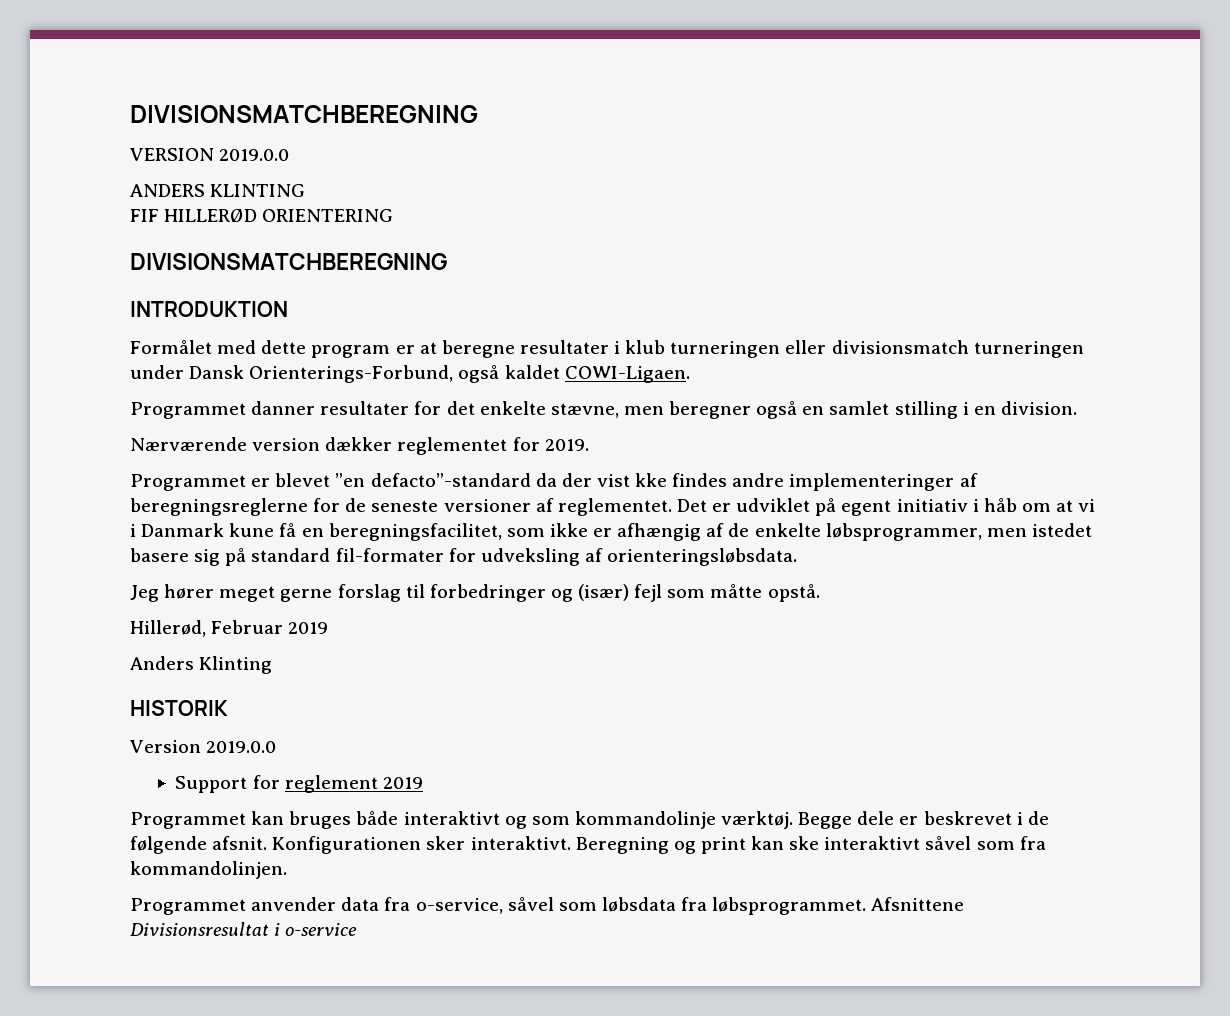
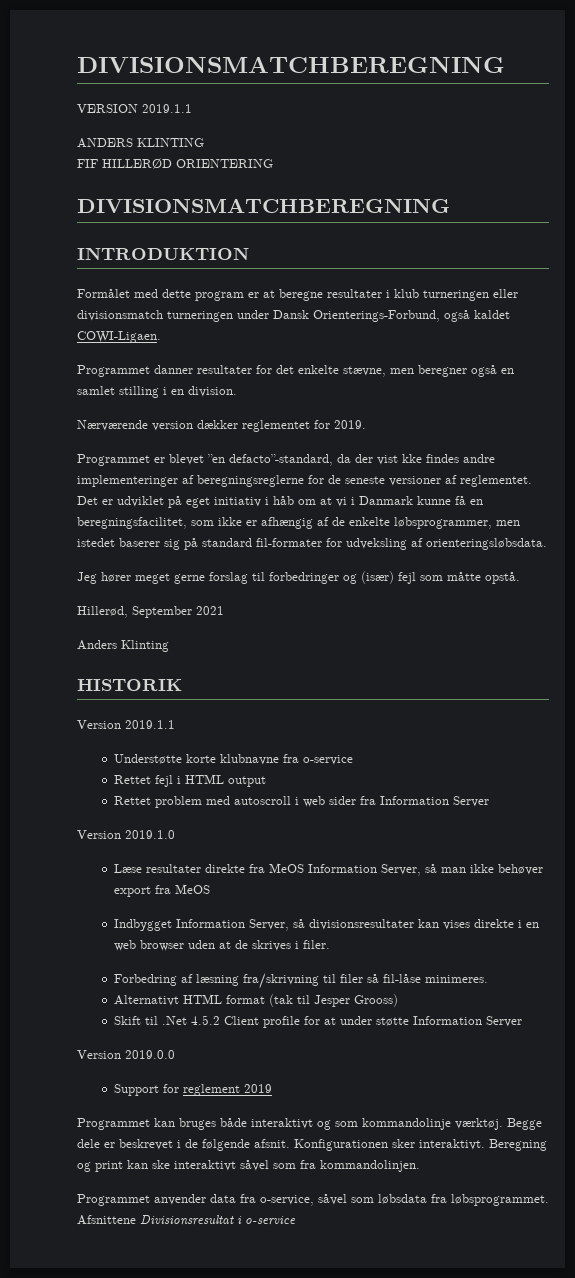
- VERSION 2019.0.0
+ VERSION 2019.1.1
- Programmet er blevet ”en defacto”-standard da der vist kke findes andre implementeringer af beregningsreglerne for de seneste versioner af reglementet.
+ Programmet er blevet ”en defacto”-standard, da der vist kke findes andre implementeringer af beregningsreglerne for de seneste versioner af reglementet.
- Det er udviklet på egent initiativ i håb om at vi i Danmark kune få en beregningsfacilitet, som ikke er afhængig af de enkelte løbsprogrammer, men istedet basere sig på standard fil-formater for udveksling af orienteringsløbsdata.
+ Det er udviklet på eget initiativ i håb om at vi i Danmark kunne få en beregningsfacilitet, som ikke er afhængig af de enkelte løbsprogrammer, men istedet baserer sig på standard fil-formater for udveksling af orienteringsløbsdata.
- Hillerød, Februar 2019
+ Hillerød, September 2021
+ Version 2019.1.1
+ Understøtte korte klubnavne fra o-service
+ Rettet fejl i HTML output
+ Rettet problem med autoscroll i web sider fra Information Server
+ Version 2019.1.0
+ Læse resultater direkte fra MeOS Information Server, så man ikke behøver export fra MeOS
+ Indbygget Information Server, så divisionsresultater kan vises direkte i en web browser uden at de skrives i filer.
+ Forbedring af læsning fra/skrivning til filer så fil-låse minimeres.
+ Alternativt HTML format (tak til Jesper Grooss)
+ Skift til .Net 4.5.2 Client profile for at under støtte Information Server

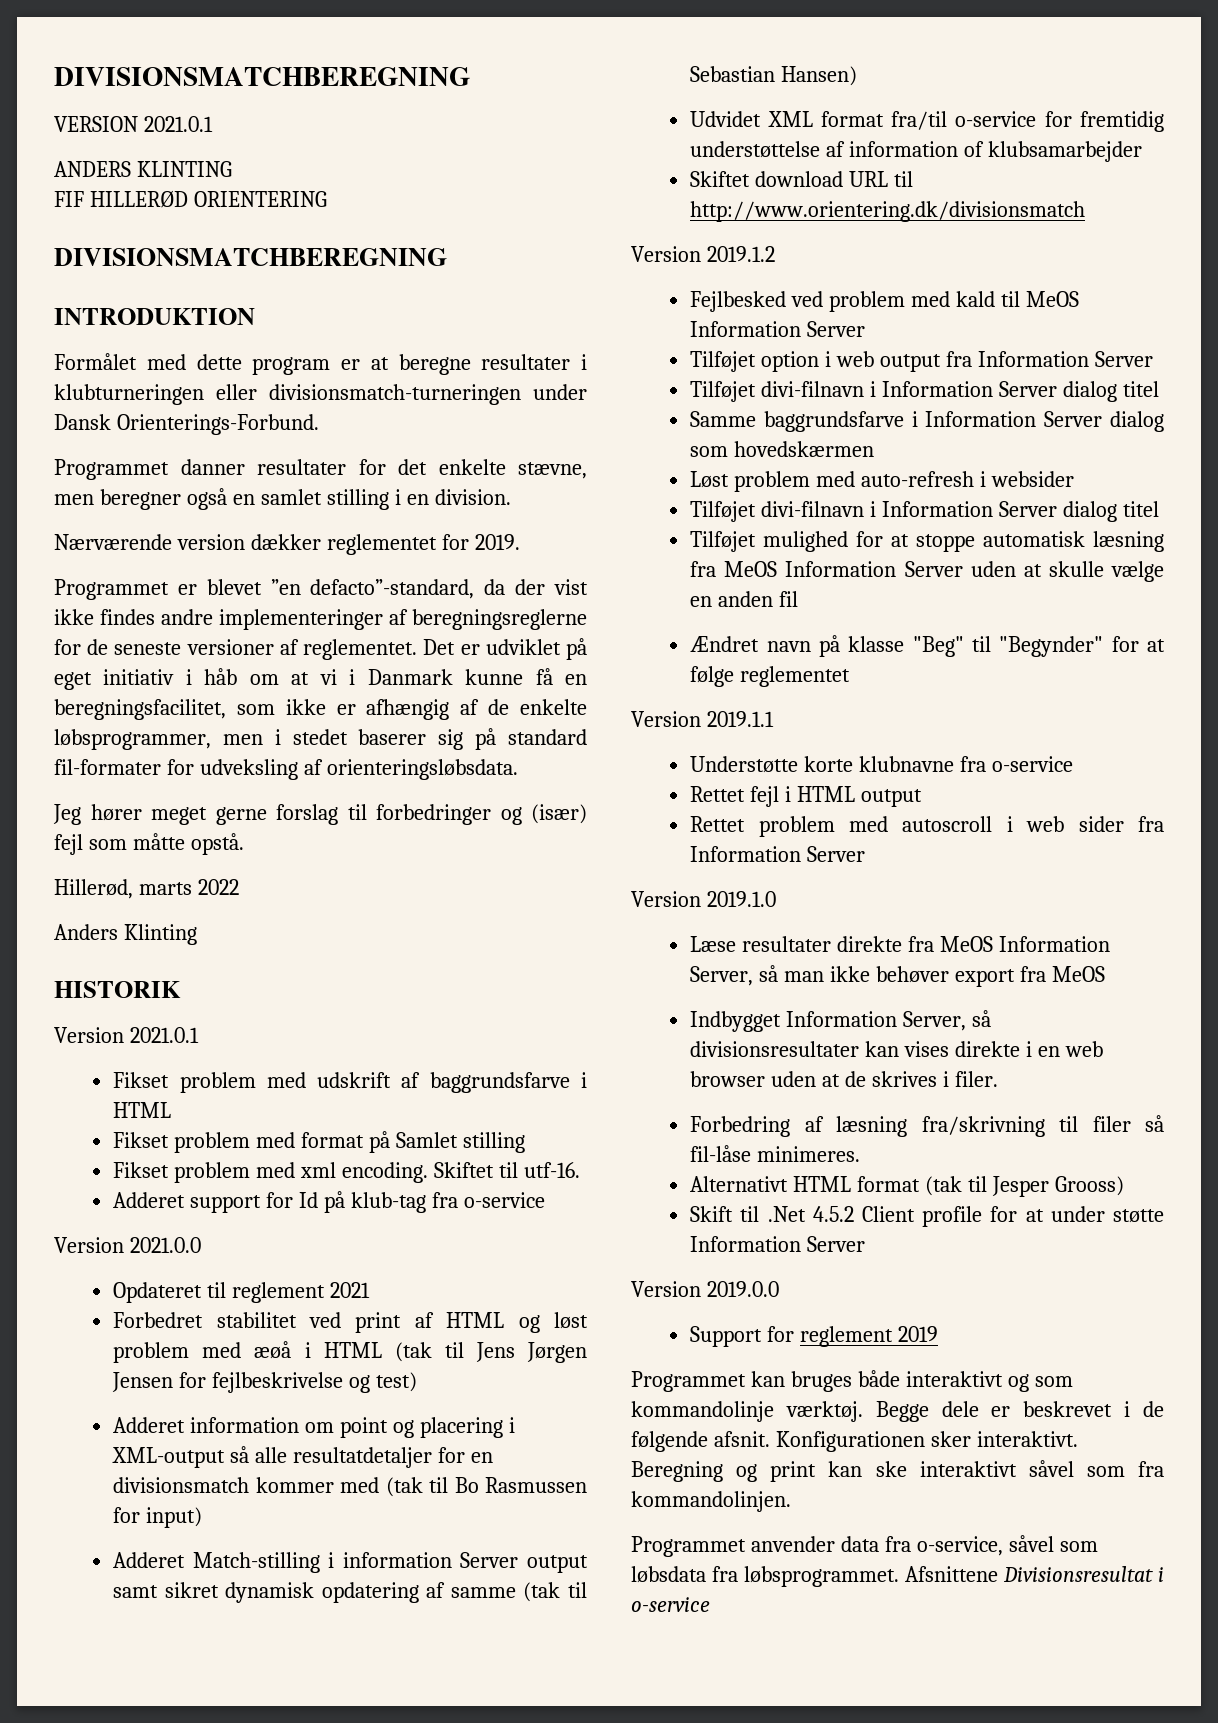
- VERSION 2019.1.1
+ VERSION 2021.0.1
- Formålet med dette program er at beregne resultater i klub turneringen eller divisionsmatch turneringen under Dansk Orienterings-Forbund, også kaldet COWI-Ligaen.
+ Formålet med dette program er at beregne resultater i klubturneringen eller divisionsmatch-turneringen under Dansk Orienterings-Forbund.
- Programmet er blevet ”en defacto”-standard, da der vist kke findes andre implementeringer af beregningsreglerne for de seneste versioner af reglementet.
+ Programmet er blevet ”en defacto”-standard, da der vist ikke findes andre implementeringer af beregningsreglerne for de seneste versioner af reglementet.
- Det er udviklet på eget initiativ i håb om at vi i Danmark kunne få en beregningsfacilitet, som ikke er afhængig af de enkelte løbsprogrammer, men istedet baserer sig på standard fil-formater for udveksling af orienteringsløbsdata.
+ Det er udviklet på eget initiativ i håb om at vi i Danmark kunne få en beregningsfacilitet, som ikke er afhængig af de enkelte løbsprogrammer, men i stedet baserer sig på standard fil-formater for udveksling af orienteringsløbsdata.
- Hillerød, September 2021
+ Hillerød, marts 2022
+ Version 2021.0.1
+ Fikset problem med udskrift af baggrundsfarve i HTML
+ Fikset problem med format på Samlet stilling
+ Fikset problem med xml encoding. Skiftet til utf-16.
+ Adderet support for Id på klub-tag fra o-service
+ Version 2021.0.0
+ Opdateret til reglement 2021
+ Forbedret stabilitet ved print af HTML og løst problem med æøå i HTML (tak til Jens Jørgen Jensen for fejlbeskrivelse og test)
+ Adderet information om point og placering i XML-output så alle resultatdetaljer for en divisionsmatch kommer med (tak til Bo Rasmussen for input)
+ Adderet Match-stilling i information Server output samt sikret dynamisk opdatering af samme (tak til Sebastian Hansen)
+ Udvidet XML format fra/til o-service for fremtidig understøttelse af information of klubsamarbejder
+ Skiftet download URL til http://www.orientering.dk/divisionsmatch
+ Version 2019.1.2
+ Fejlbesked ved problem med kald til MeOS Information Server
+ Tilføjet option i web output fra Information Server
+ Tilføjet divi-filnavn i Information Server dialog titel
+ Samme baggrundsfarve i Information Server dialog som hovedskærmen
+ Løst problem med auto-refresh i websider
+ Tilføjet divi-filnavn i Information Server dialog titel
+ Tilføjet mulighed for at stoppe automatisk læsning fra MeOS Information Server uden at skulle vælge en anden fil
+ Ændret navn på klasse "Beg" til "Begynder" for at følge reglementet

